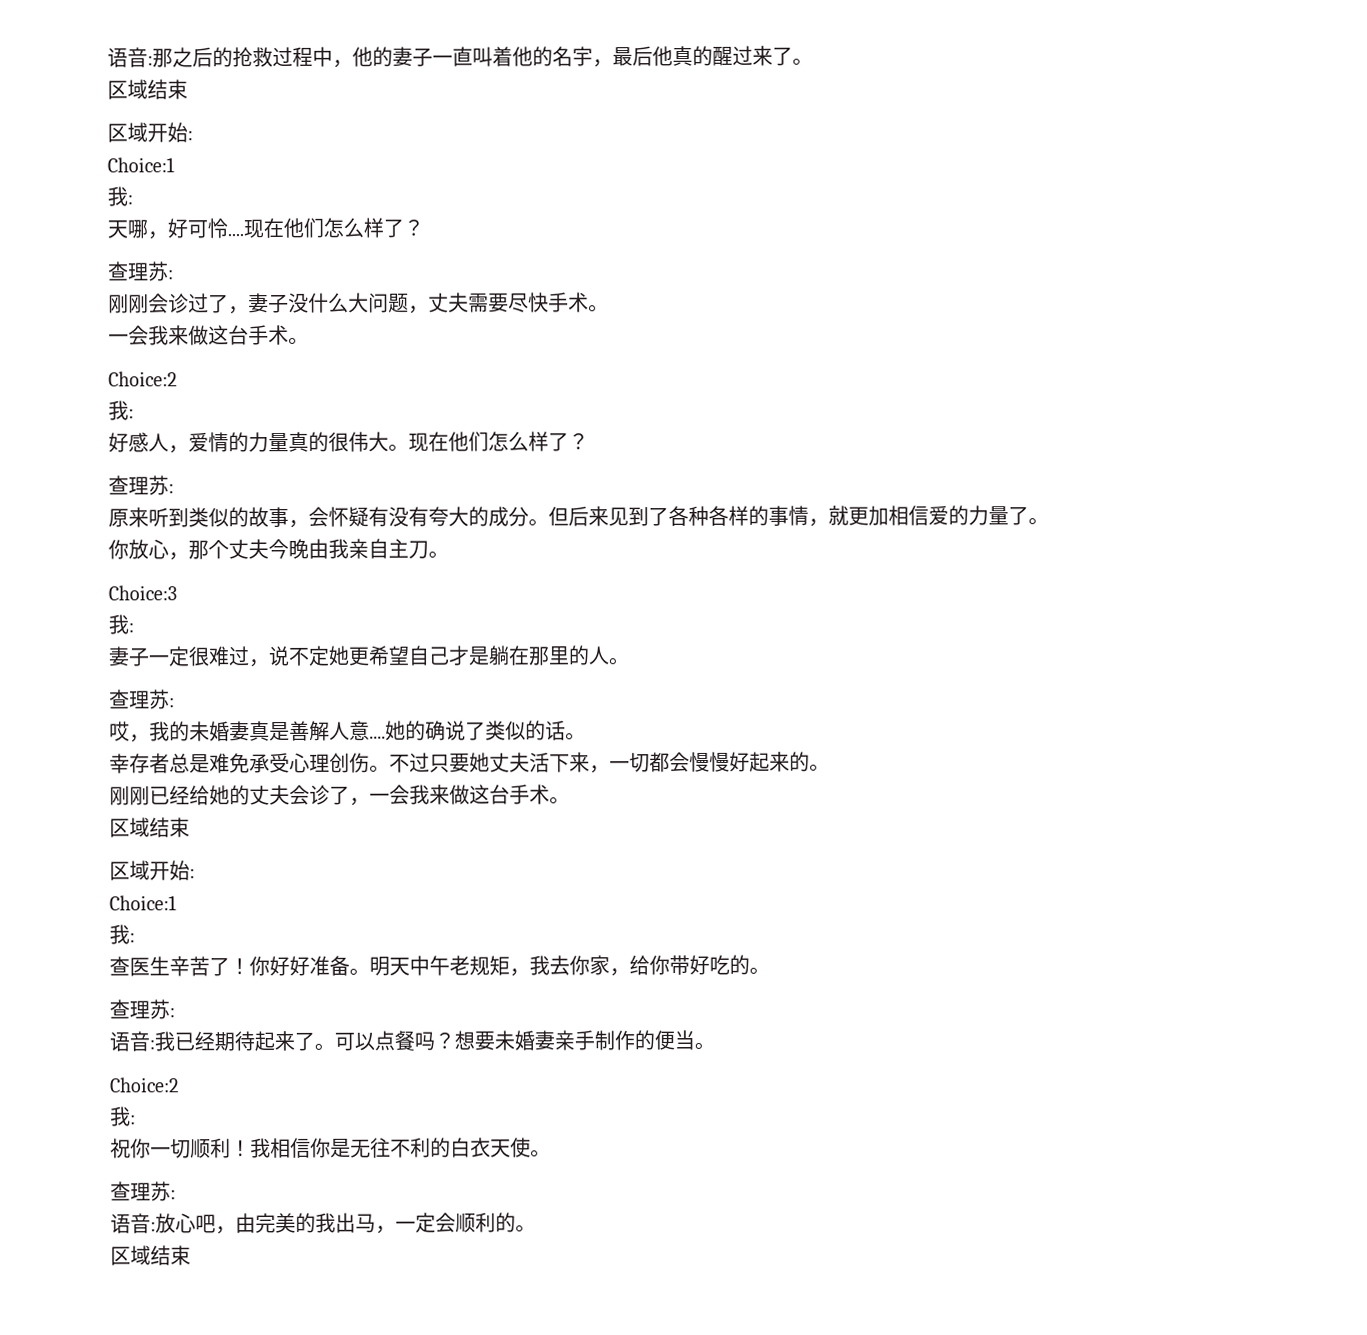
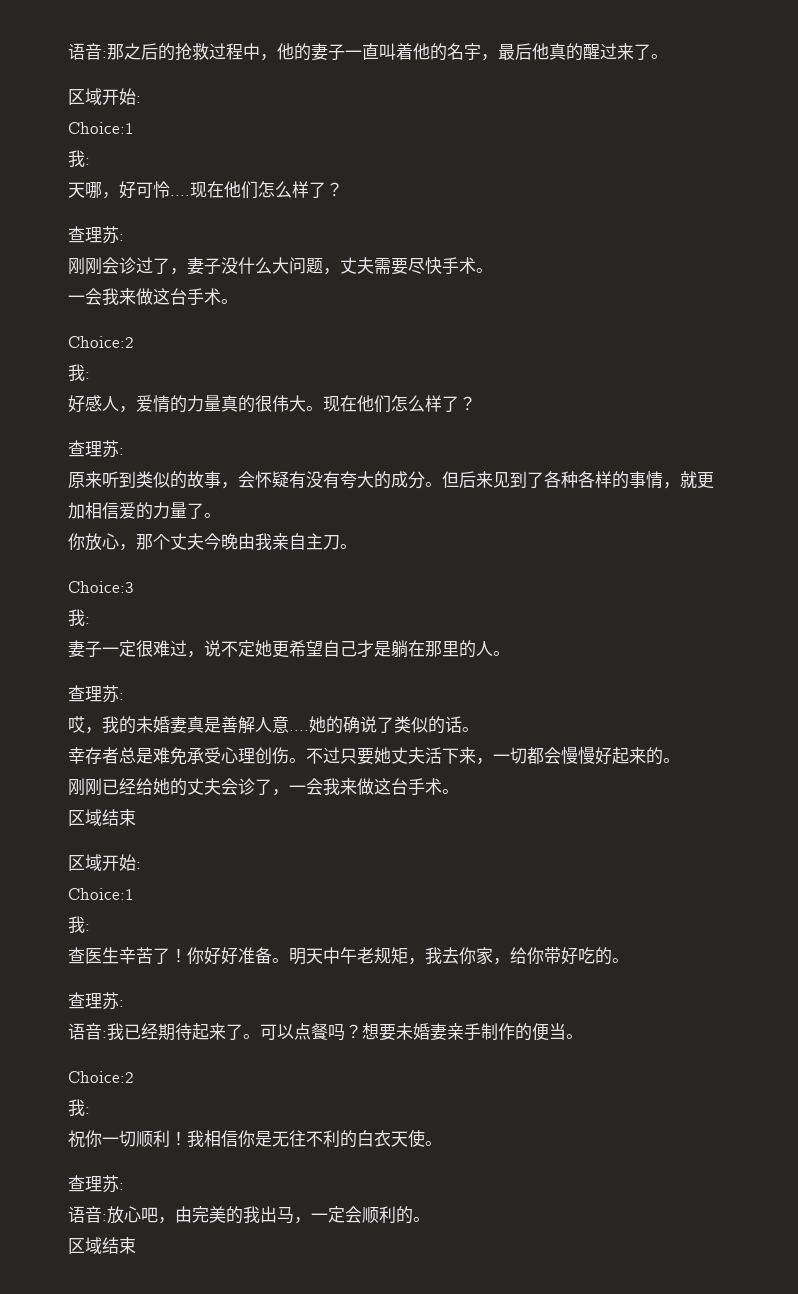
  语音:那之后的抢救过程中，他的妻子一直叫着他的名宇，最后他真的醒过来了。
- 区域结束

